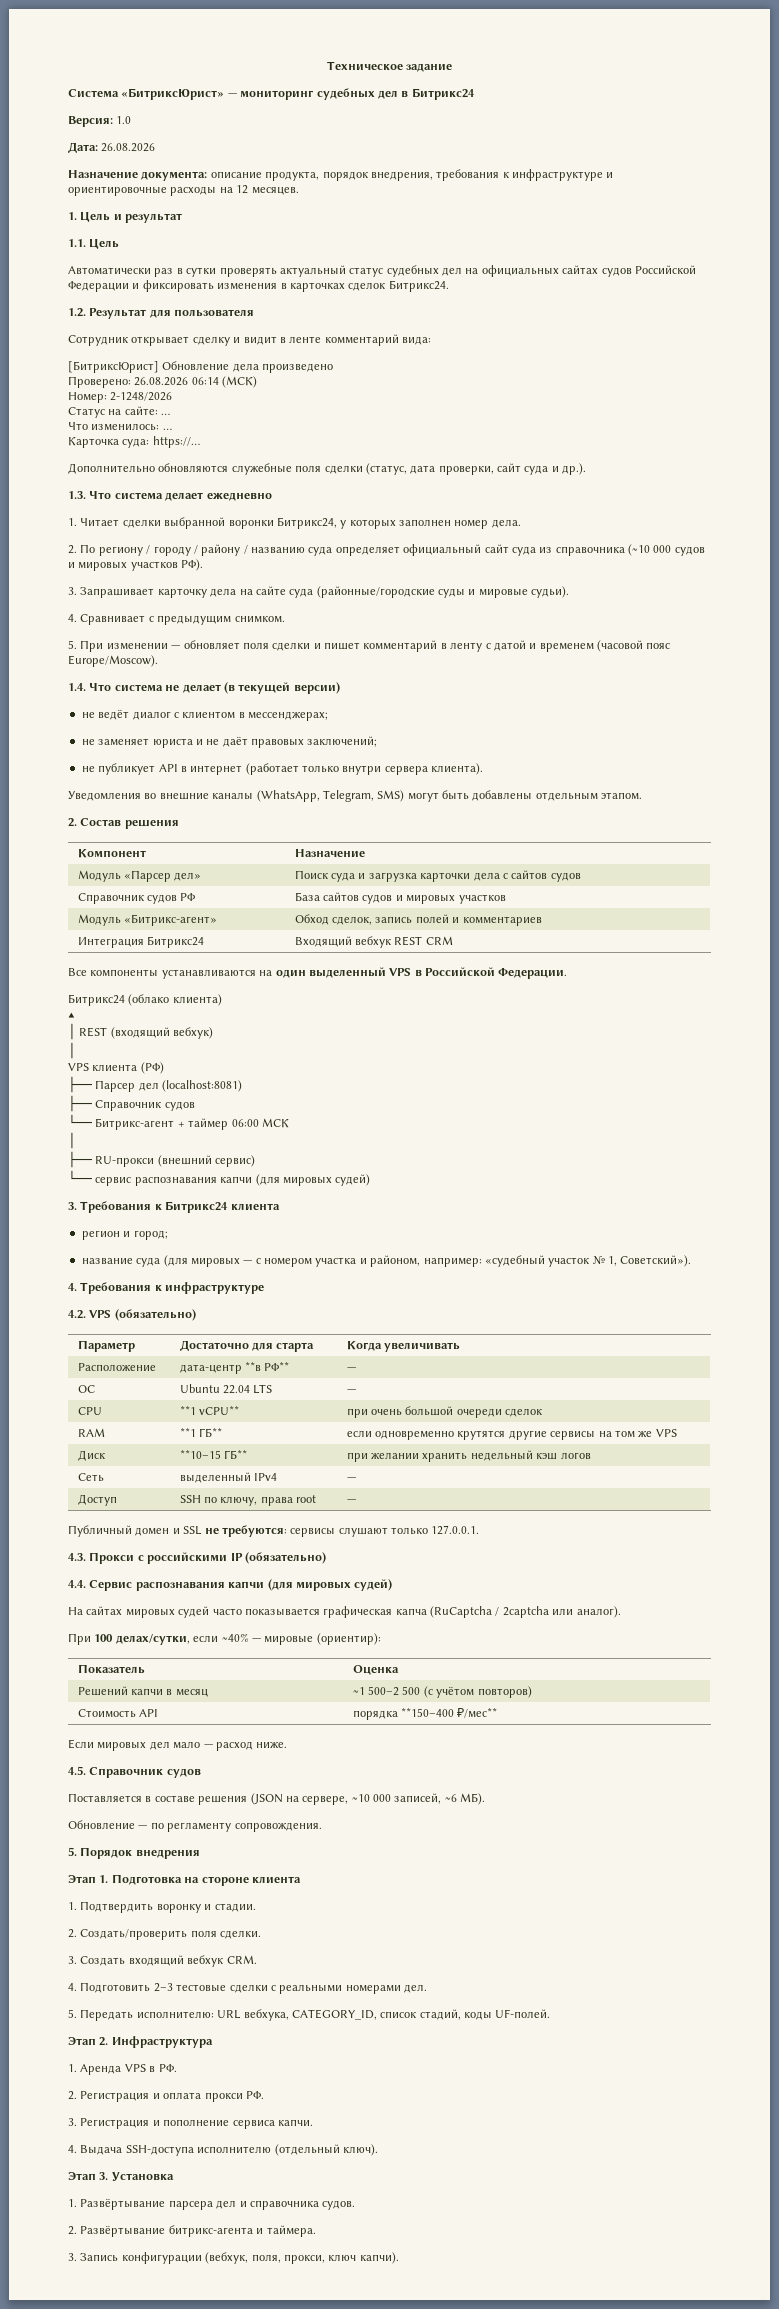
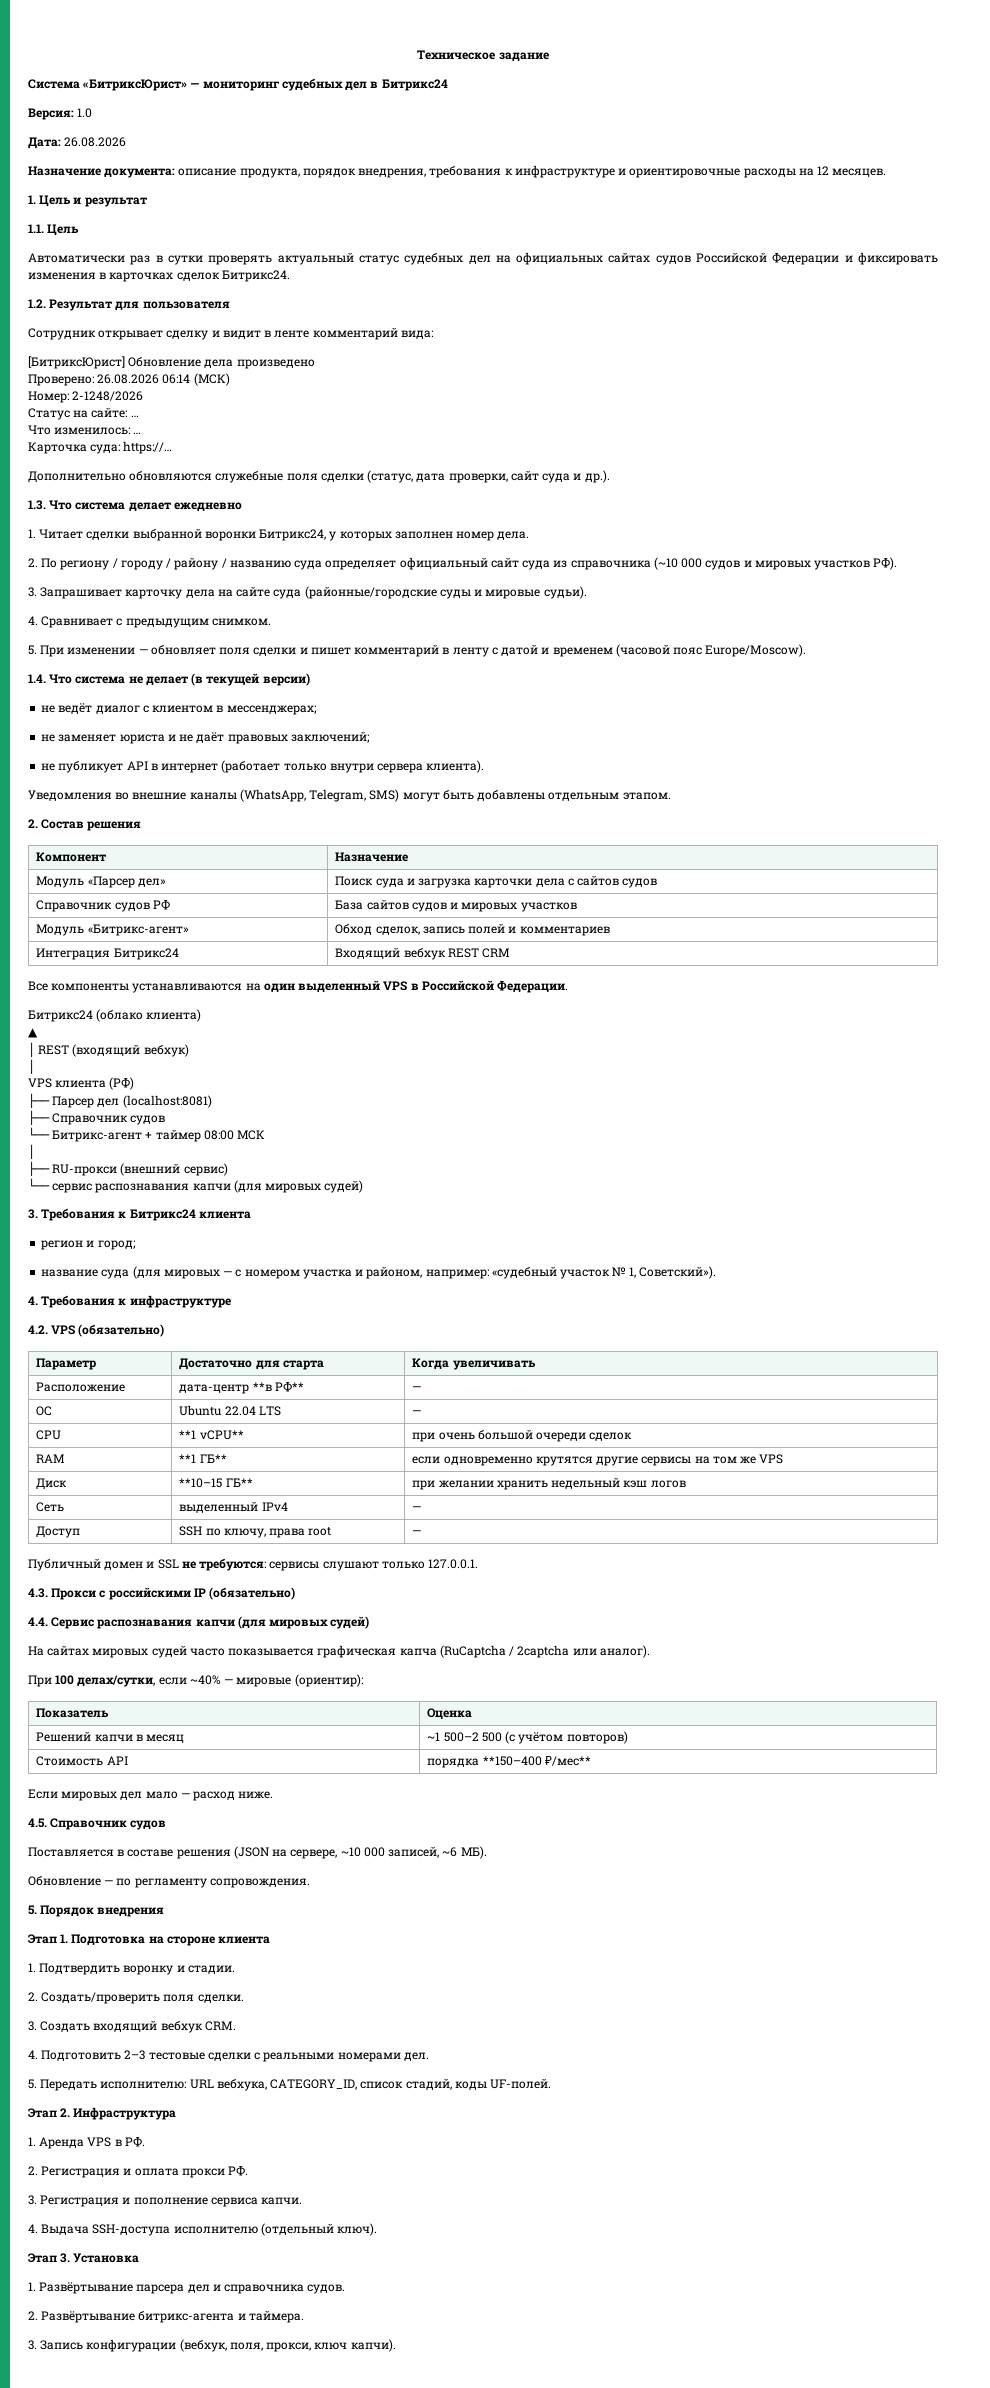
- └── Битрикс-агент + таймер 06:00 МСК
+ └── Битрикс-агент + таймер 08:00 МСК

